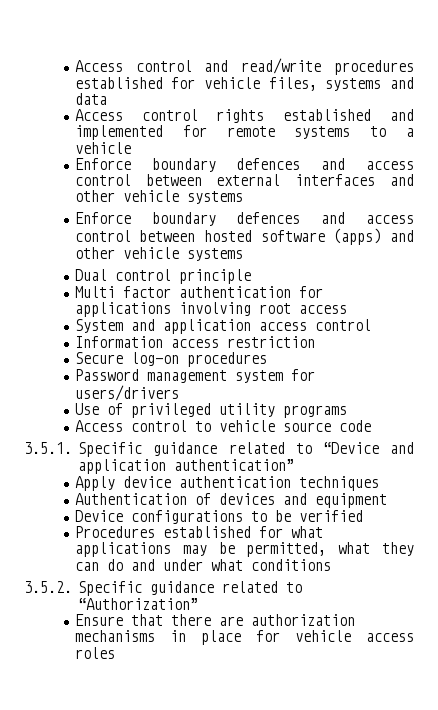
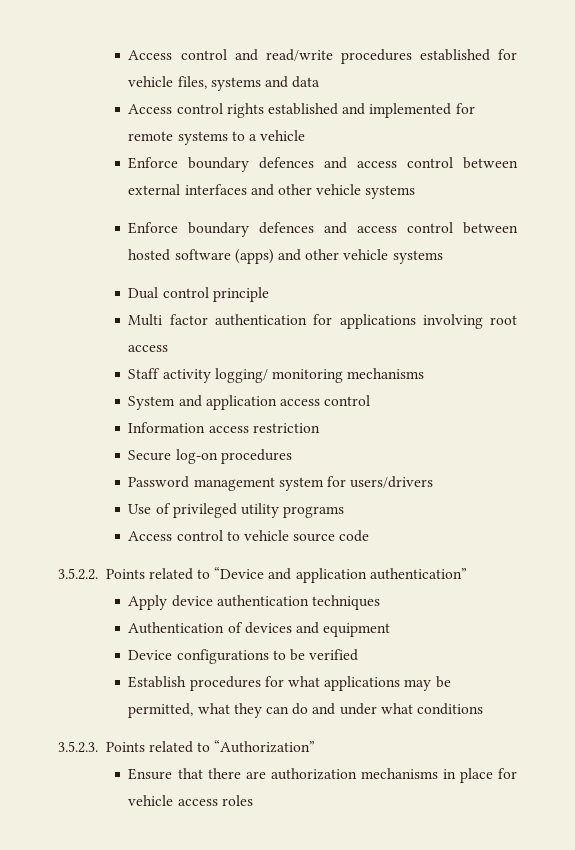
+ Staff activity logging/ monitoring mechanisms
- 3.5.1. Specific guidance related to “Device and application authentication”
+ 3.5.2.2. Points related to “Device and application authentication”
- Procedures established for what applications may be permitted, what they can do and under what conditions
+ Establish procedures for what applications may be permitted, what they can do and under what conditions
- 3.5.2. Specific guidance related to “Authorization”
+ 3.5.2.3. Points related to “Authorization”

